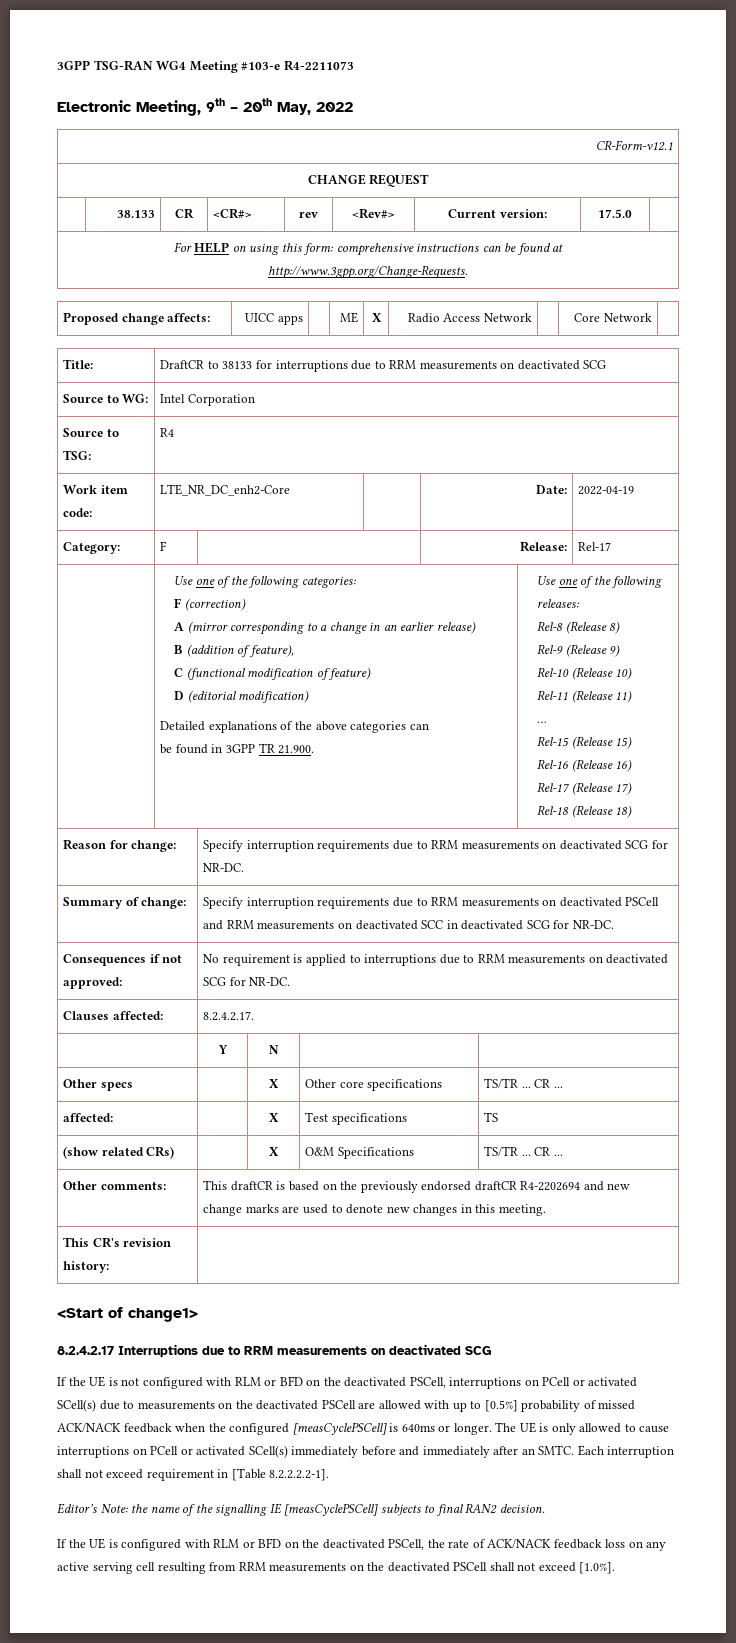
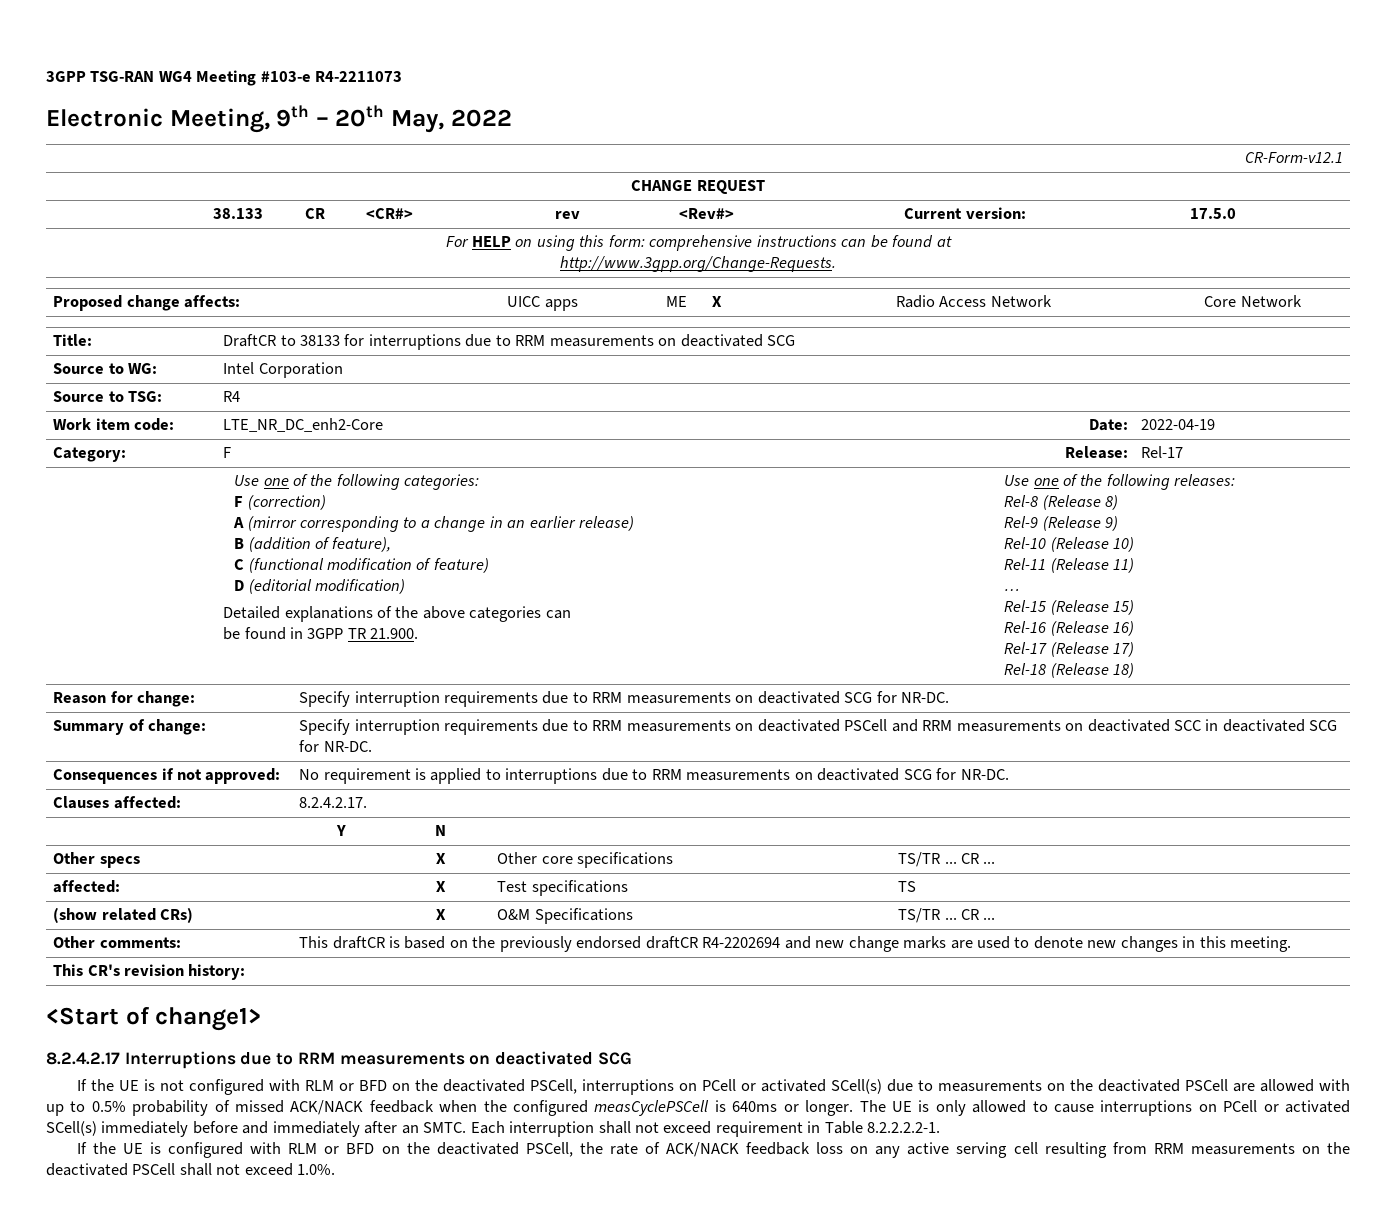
- If the UE is not configured with RLM or BFD on the deactivated PSCell, interruptions on PCell or activated SCell(s) due to measurements on the deactivated PSCell are allowed with up to [0.5%] probability of missed ACK/NACK feedback when the configured [measCyclePSCell] is 640ms or longer.
+ If the UE is not configured with RLM or BFD on the deactivated PSCell, interruptions on PCell or activated SCell(s) due to measurements on the deactivated PSCell are allowed with up to 0.5% probability of missed ACK/NACK feedback when the configured measCyclePSCell is 640ms or longer.
- Each interruption shall not exceed requirement in [Table 8.2.2.2.2-1].
- Editor’s Note: the name of the signalling IE [measCyclePSCell] subjects to final RAN2 decision.
+ Each interruption shall not exceed requirement in Table 8.2.2.2.2-1.
- If the UE is configured with RLM or BFD on the deactivated PSCell, the rate of ACK/NACK feedback loss on any active serving cell resulting from RRM measurements on the deactivated PSCell shall not exceed [1.0%].
+ If the UE is configured with RLM or BFD on the deactivated PSCell, the rate of ACK/NACK feedback loss on any active serving cell resulting from RRM measurements on the deactivated PSCell shall not exceed 1.0%.

